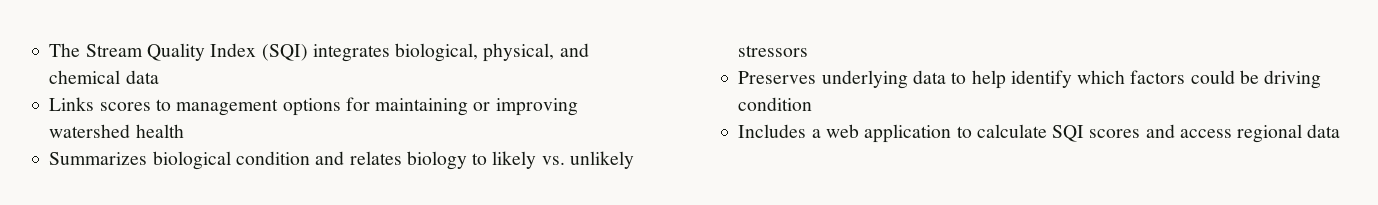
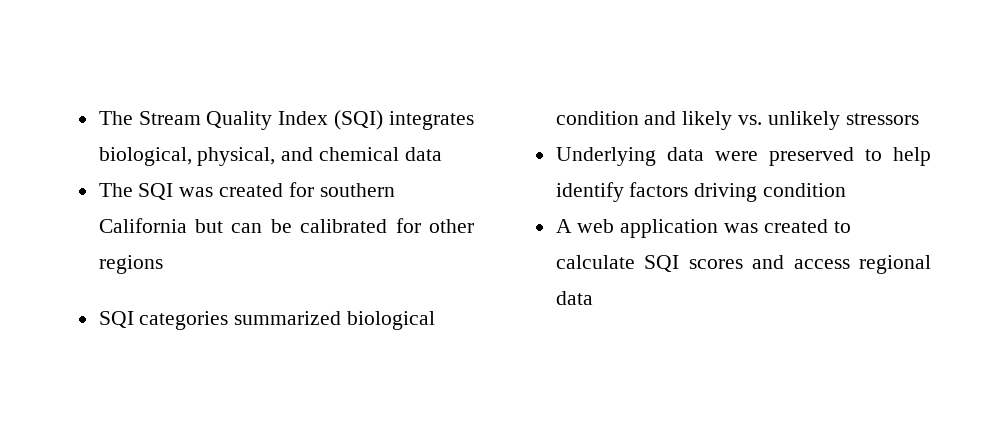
- Links scores to management options for maintaining or improving watershed health
- Summarizes biological condition and relates biology to likely vs. unlikely stressors
- Preserves underlying data to help identify which factors could be driving condition
- Includes a web application to calculate SQI scores and access regional data
+ The SQI was created for southern California but can be calibrated for other regions
+ SQI categories summarized biological condition and likely vs. unlikely stressors
+ Underlying data were preserved to help identify factors driving condition
+ A web application was created to calculate SQI scores and access regional data

